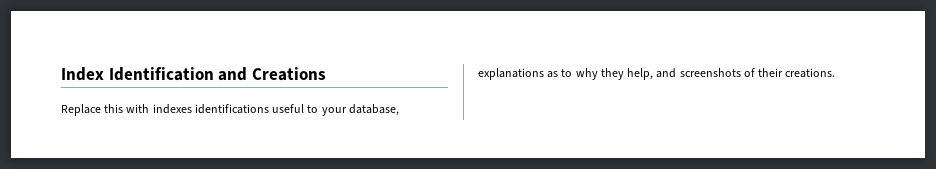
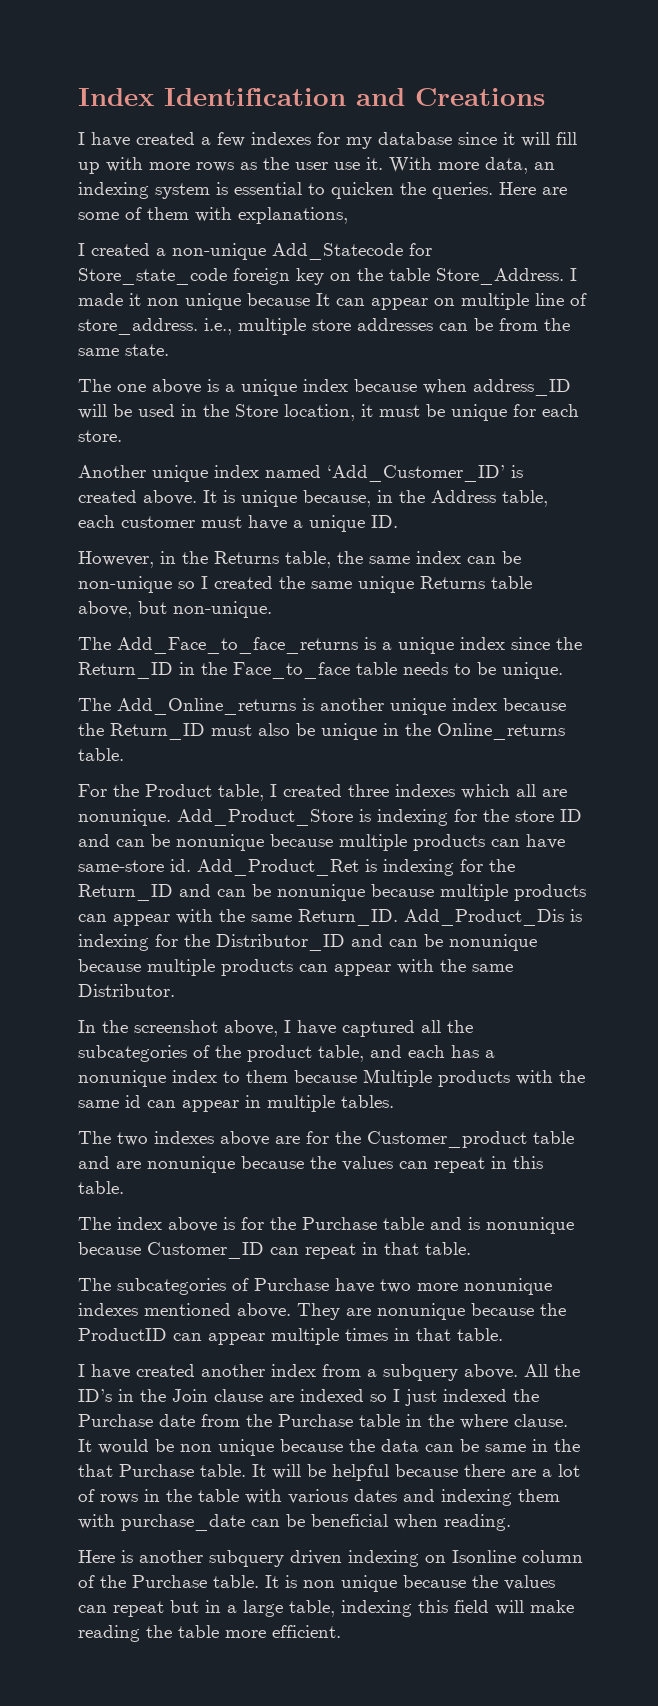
- Replace this with indexes identifications useful to your database, explanations as to why they help, and screenshots of their creations.
+ I have created a few indexes for my database since it will fill up with more rows as the user use it. With more data, an indexing system is essential to quicken the queries. Here are some of them with explanations,
+ I created a non-unique Add_Statecode for Store_state_code foreign key on the table Store_Address. I made it non unique because It can appear on multiple line of store_address. i.e., multiple store addresses can be from the same state.
+ The one above is a unique index because when address_ID will be used in the Store location, it must be unique for each store.
+ Another unique index named ‘Add_Customer_ID’ is created above. It is unique because, in the Address table, each customer must have a unique ID.
+ However, in the Returns table, the same index can be non-unique so I created the same unique Returns table above, but non-unique.
+ The Add_Face_to_face_returns is a unique index since the Return_ID in the Face_to_face table needs to be unique.
+ The Add_Online_returns is another unique index because the Return_ID must also be unique in the Online_returns table.
+ For the Product table, I created three indexes which all are nonunique. Add_Product_Store is indexing for the store ID and can be nonunique because multiple products can have same-store id. Add_Product_Ret is indexing for the Return_ID and can be nonunique because multiple products can appear with the same Return_ID. Add_Product_Dis is indexing for the Distributor_ID and can be nonunique because multiple products can appear with the same Distributor.
+ In the screenshot above, I have captured all the subcategories of the product table, and each has a nonunique index to them because Multiple products with the same id can appear in multiple tables.
+ The two indexes above are for the Customer_product table and are nonunique because the values can repeat in this table.
+ The index above is for the Purchase table and is nonunique because Customer_ID can repeat in that table.
+ The subcategories of Purchase have two more nonunique indexes mentioned above. They are nonunique because the ProductID can appear multiple times in that table.
+ I have created another index from a subquery above. All the ID’s in the Join clause are indexed so I just indexed the Purchase date from the Purchase table in the where clause. It would be non unique because the data can be same in the that Purchase table. It will be helpful because there are a lot of rows in the table with various dates and indexing them with purchase_date can be beneficial when reading.
+ Here is another subquery driven indexing on Isonline column of the Purchase table. It is non unique because the values can repeat but in a large table, indexing this field will make reading the table more efficient.

